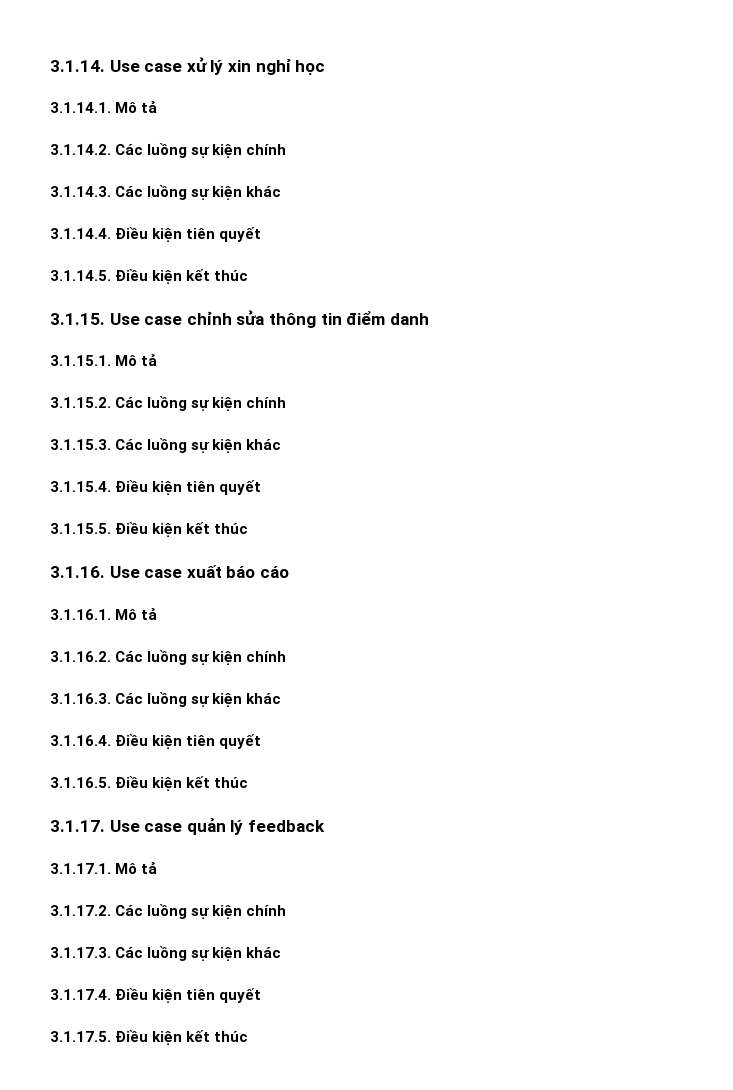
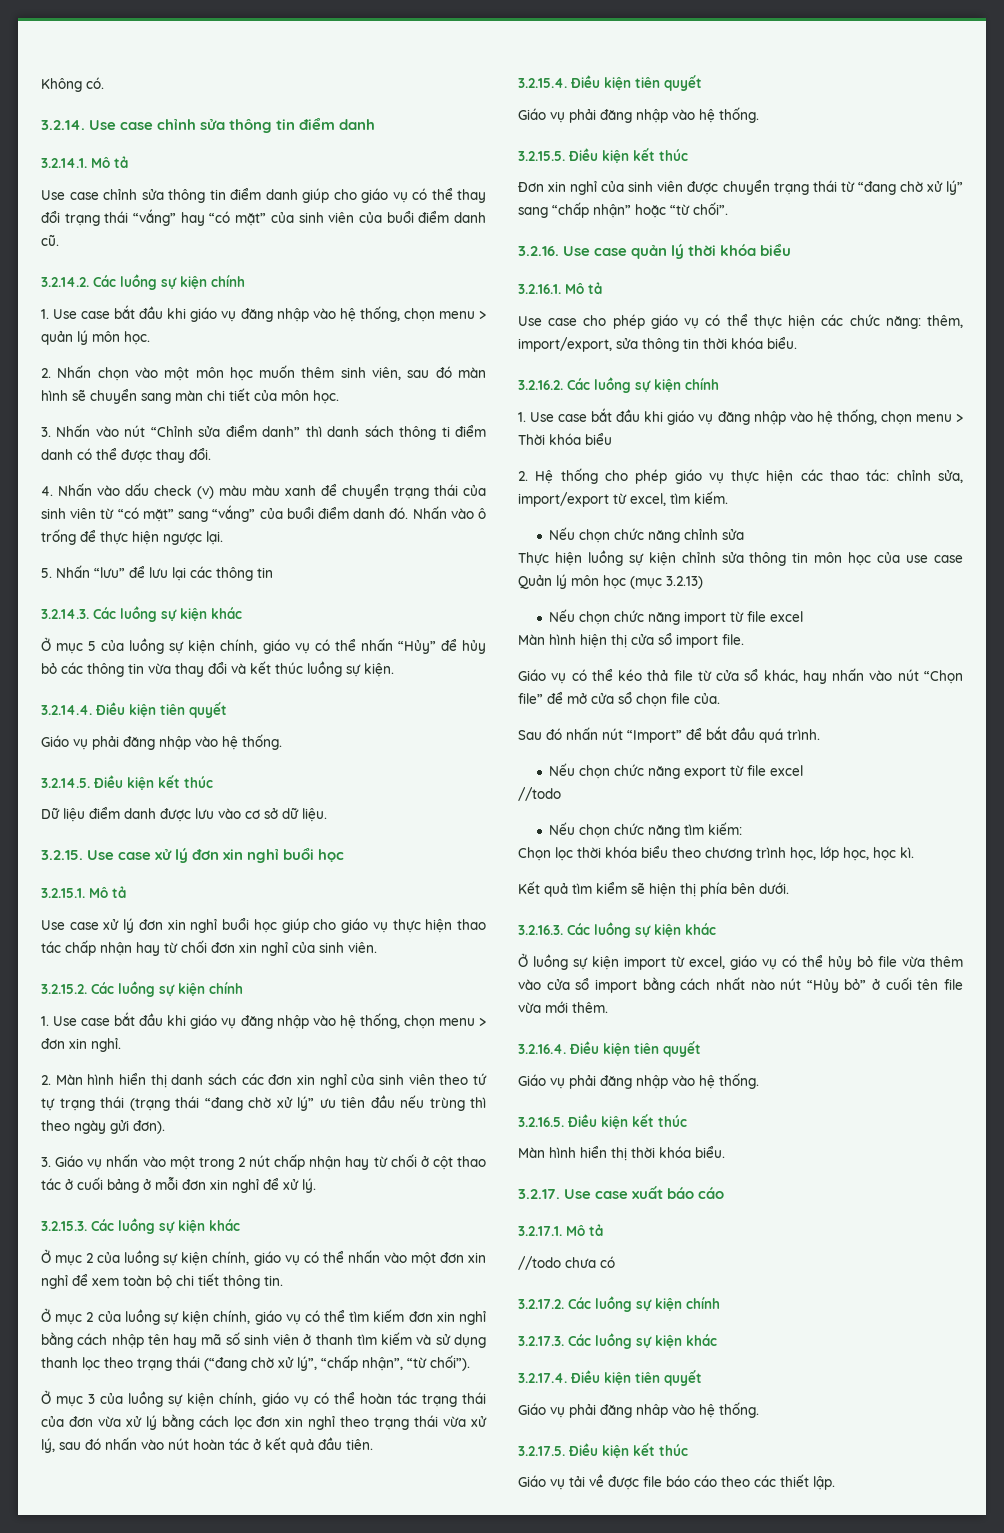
- 3.1.14. Use case xử lý xin nghỉ học
- 3.1.14.1. Mô tả
- 3.1.14.2. Các luồng sự kiện chính
- 3.1.14.3. Các luồng sự kiện khác
- 3.1.14.4. Điều kiện tiên quyết
- 3.1.14.5. Điều kiện kết thúc
- 3.1.15. Use case chỉnh sửa thông tin điểm danh
+ Không có.
+ 3.2.14. Use case chỉnh sửa thông tin điểm danh
- 3.1.15.1. Mô tả
- 3.1.15.2. Các luồng sự kiện chính
- 3.1.15.3. Các luồng sự kiện khác
- 3.1.15.4. Điều kiện tiên quyết
- 3.1.15.5. Điều kiện kết thúc
- 3.1.16. Use case xuất báo cáo
+ 3.2.14.1. Mô tả
+ Use case chỉnh sửa thông tin điểm danh giúp cho giáo vụ có thể thay đổi trạng thái “vắng” hay “có mặt” của sinh viên của buổi điểm danh cũ.
+ 3.2.14.2. Các luồng sự kiện chính
+ 1. Use case bắt đầu khi giáo vụ đăng nhập vào hệ thống, chọn menu > quản lý môn học.
+ 2. Nhấn chọn vào một môn học muốn thêm sinh viên, sau đó màn hình sẽ chuyển sang màn chi tiết của môn học.
+ 3. Nhấn vào nút “Chỉnh sửa điểm danh” thì danh sách thông ti điểm danh có thể được thay đổi.
+ 4. Nhấn vào dấu check (v) màu màu xanh để chuyển trạng thái của sinh viên từ “có mặt” sang “vắng” của buổi điểm danh đó. Nhấn vào ô trống để thực hiện ngược lại.
+ 5. Nhấn “lưu” để lưu lại các thông tin
+ 3.2.14.3. Các luồng sự kiện khác
+ Ở mục 5 của luồng sự kiện chính, giáo vụ có thể nhấn “Hủy” để hủy bỏ các thông tin vừa thay đổi và kết thúc luồng sự kiện.
+ 3.2.14.4. Điều kiện tiên quyết
+ Giáo vụ phải đăng nhập vào hệ thống.
+ 3.2.14.5. Điều kiện kết thúc
+ Dữ liệu điểm danh được lưu vào cơ sở dữ liệu.
+ 3.2.15. Use case xử lý đơn xin nghỉ buổi học
+ 3.2.15.1. Mô tả
+ Use case xử lý đơn xin nghỉ buổi học giúp cho giáo vụ thực hiện thao tác chấp nhận hay từ chối đơn xin nghỉ của sinh viên.
+ 3.2.15.2. Các luồng sự kiện chính
+ 1. Use case bắt đầu khi giáo vụ đăng nhập vào hệ thống, chọn menu > đơn xin nghỉ.
+ 2. Màn hình hiển thị danh sách các đơn xin nghỉ của sinh viên theo tứ tự trạng thái (trạng thái “đang chờ xử lý” ưu tiên đầu nếu trùng thì theo ngày gửi đơn).
+ 3. Giáo vụ nhấn vào một trong 2 nút chấp nhận hay từ chối ở cột thao tác ở cuối bảng ở mỗi đơn xin nghỉ để xử lý.
+ 3.2.15.3. Các luồng sự kiện khác
+ Ở mục 2 của luồng sự kiện chính, giáo vụ có thể nhấn vào một đơn xin nghỉ để xem toàn bộ chi tiết thông tin.
+ Ở mục 2 của luồng sự kiện chính, giáo vụ có thể tìm kiếm đơn xin nghỉ bằng cách nhập tên hay mã số sinh viên ở thanh tìm kiếm và sử dụng thanh lọc theo trạng thái (“đang chờ xử lý”, “chấp nhận”, “từ chối”).
+ Ở mục 3 của luồng sự kiện chính, giáo vụ có thể hoàn tác trạng thái của đơn vừa xử lý bằng cách lọc đơn xin nghỉ theo trạng thái vừa xử lý, sau đó nhấn vào nút hoàn tác ở kết quả đầu tiên.
+ 3.2.15.4. Điều kiện tiên quyết
+ Giáo vụ phải đăng nhập vào hệ thống.
+ 3.2.15.5. Điều kiện kết thúc
+ Đơn xin nghỉ của sinh viên được chuyển trạng thái từ “đang chờ xử lý” sang “chấp nhận” hoặc “từ chối”.
+ 3.2.16. Use case quản lý thời khóa biểu
+ 3.2.16.1. Mô tả
+ Use case cho phép giáo vụ có thể thực hiện các chức năng: thêm, import/export, sửa thông tin thời khóa biểu.
+ 3.2.16.2. Các luồng sự kiện chính
+ 1. Use case bắt đầu khi giáo vụ đăng nhập vào hệ thống, chọn menu > Thời khóa biểu
+ 2. Hệ thống cho phép giáo vụ thực hiện các thao tác: chỉnh sửa, import/export từ excel, tìm kiếm.
+ Nếu chọn chức năng chỉnh sửa
+ Thực hiện luồng sự kiện chỉnh sửa thông tin môn học của use case Quản lý môn học (mục 3.2.13)
+ Nếu chọn chức năng import từ file excel
+ Màn hình hiện thị cửa sổ import file.
+ Giáo vụ có thể kéo thả file từ cửa sổ khác, hay nhấn vào nút “Chọn file” để mở cửa sổ chọn file của.
+ Sau đó nhấn nút “Import” để bắt đầu quá trình.
+ Nếu chọn chức năng export từ file excel
+ //todo
+ Nếu chọn chức năng tìm kiếm:
+ Chọn lọc thời khóa biểu theo chương trình học, lớp học, học kì.
+ Kết quả tìm kiểm sẽ hiện thị phía bên dưới.
+ 3.2.16.3. Các luồng sự kiện khác
+ Ở luồng sự kiện import từ excel, giáo vụ có thể hủy bỏ file vừa thêm vào cửa sổ import bằng cách nhất nào nút “Hủy bỏ” ở cuối tên file vừa mới thêm.
+ 3.2.16.4. Điều kiện tiên quyết
+ Giáo vụ phải đăng nhập vào hệ thống.
+ 3.2.16.5. Điều kiện kết thúc
+ Màn hình hiển thị thời khóa biểu.
+ 3.2.17. Use case xuất báo cáo
- 3.1.16.1. Mô tả
- 3.1.16.2. Các luồng sự kiện chính
- 3.1.16.3. Các luồng sự kiện khác
- 3.1.16.4. Điều kiện tiên quyết
- 3.1.16.5. Điều kiện kết thúc
- 3.1.17. Use case quản lý feedback
- 3.1.17.1. Mô tả
- 3.1.17.2. Các luồng sự kiện chính
- 3.1.17.3. Các luồng sự kiện khác
- 3.1.17.4. Điều kiện tiên quyết
- 3.1.17.5. Điều kiện kết thúc
+ 3.2.17.1. Mô tả
+ //todo chưa có
+ 3.2.17.2. Các luồng sự kiện chính
+ 3.2.17.3. Các luồng sự kiện khác
+ 3.2.17.4. Điều kiện tiên quyết
+ Giáo vụ phải đăng nhâp vào hệ thống.
+ 3.2.17.5. Điều kiện kết thúc
+ Giáo vụ tải về được file báo cáo theo các thiết lập.

